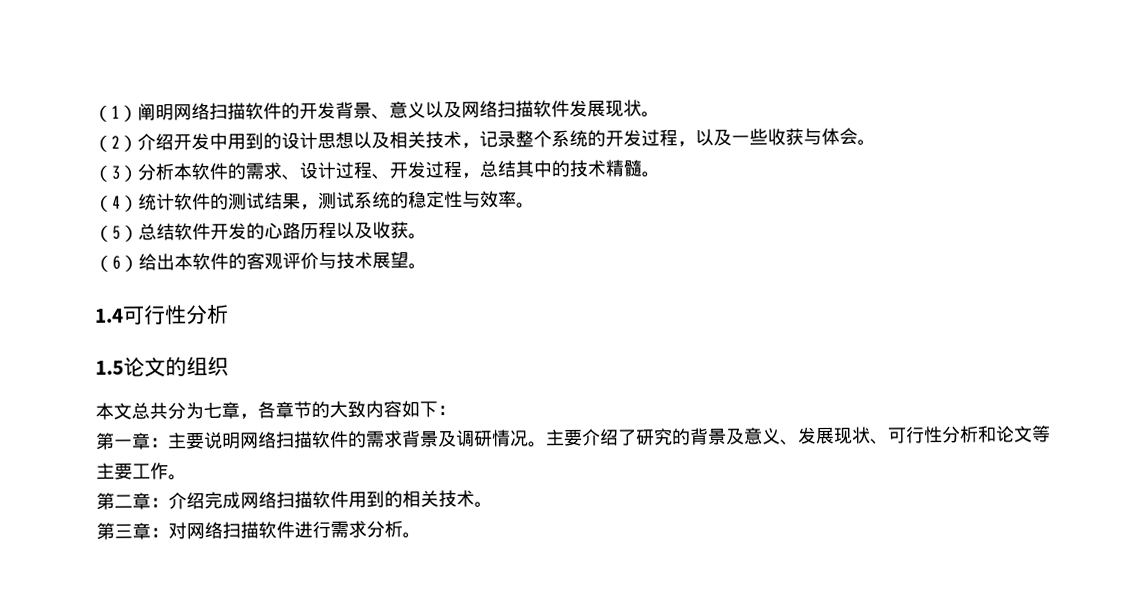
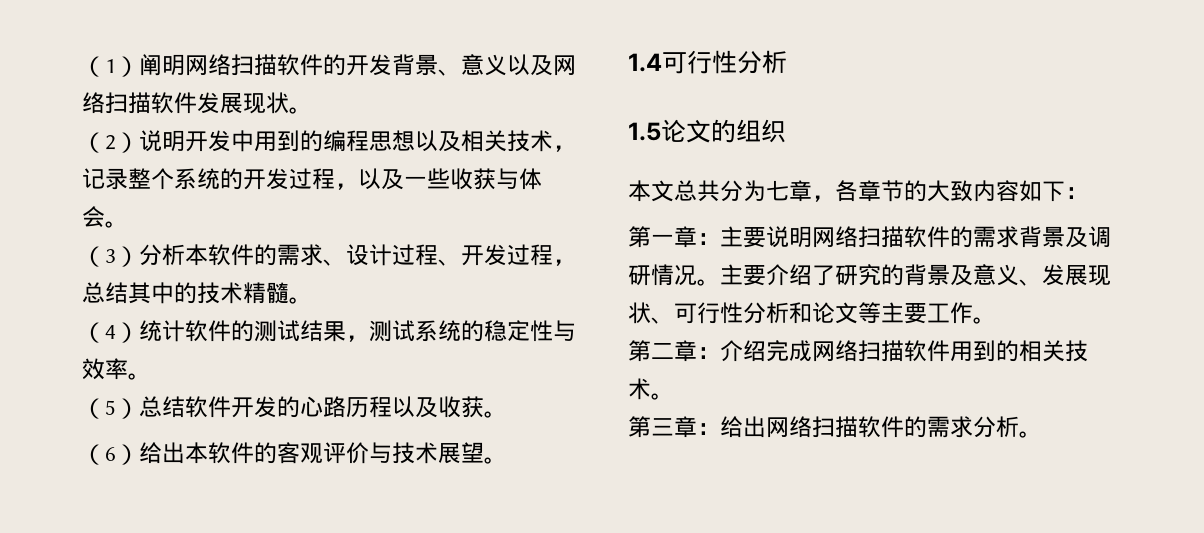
- （2）介绍开发中用到的设计思想以及相关技术，记录整个系统的开发过程，以及一些收获与体会。
+ （2）说明开发中用到的编程思想以及相关技术，记录整个系统的开发过程，以及一些收获与体会。
- 第三章：对网络扫描软件进行需求分析。
+ 第三章：给出网络扫描软件的需求分析。

